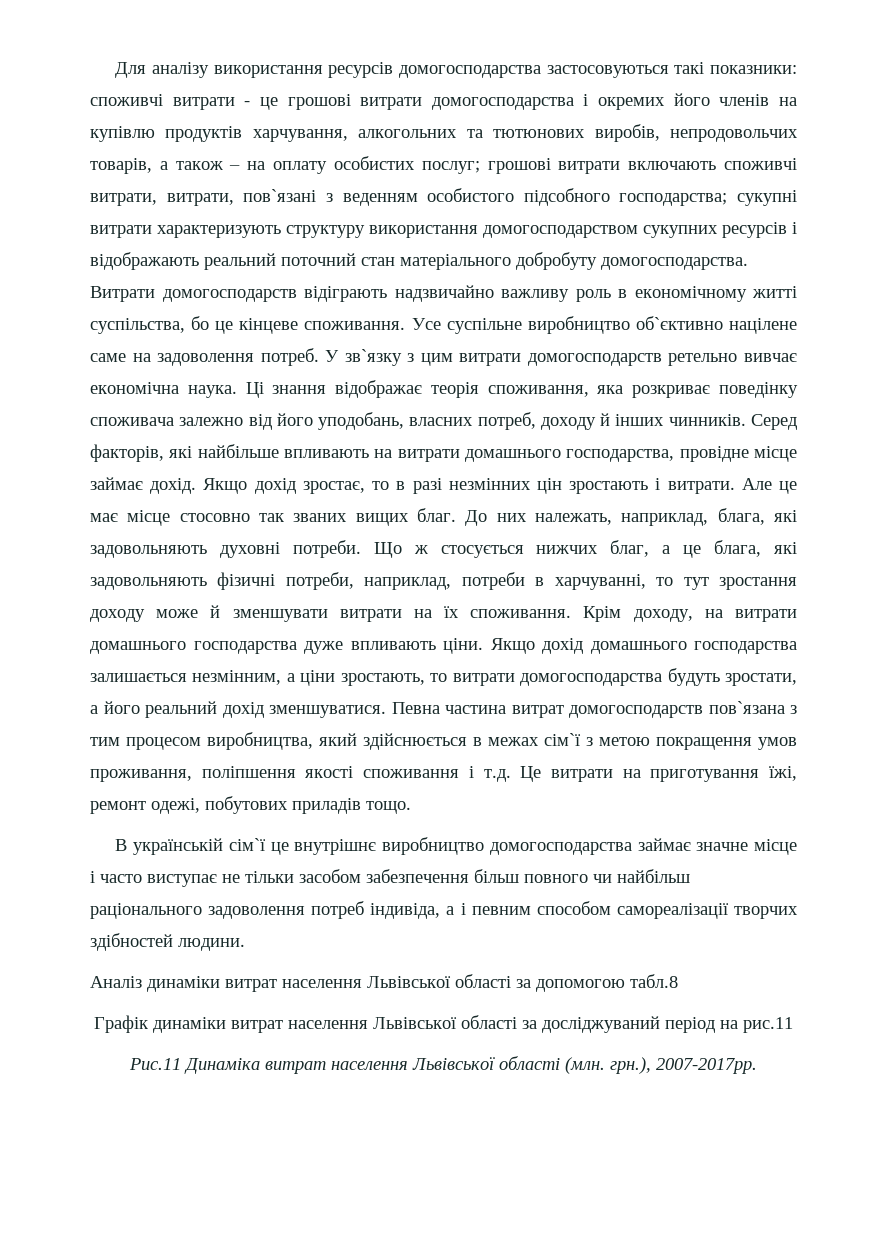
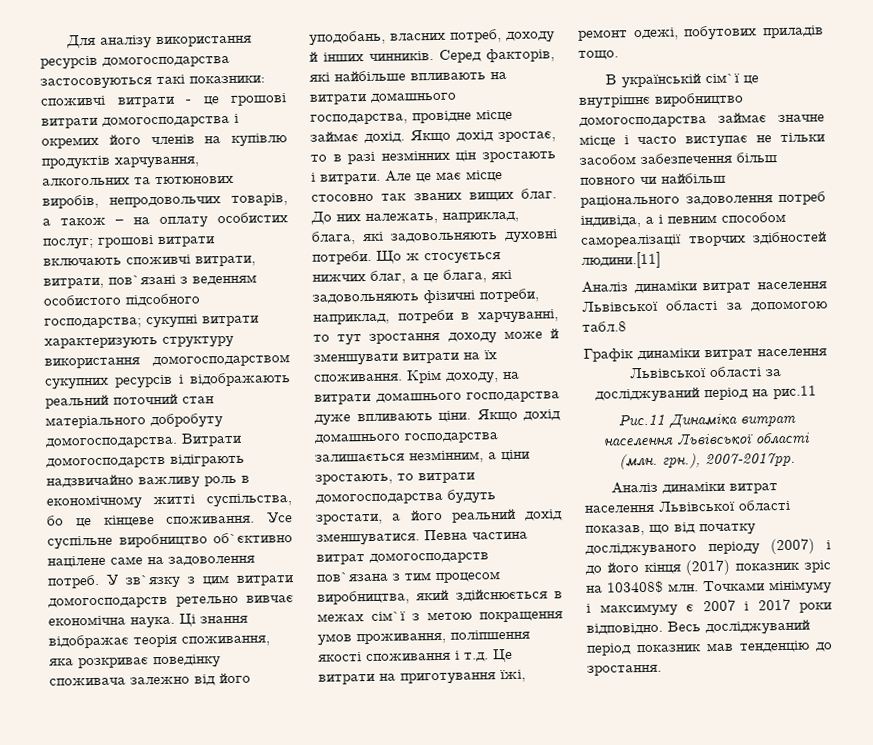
- В українській сім`ї це внутрішнє виробництво домогосподарства займає значне місце і часто виступає не тільки засобом забезпечення більш повного чи найбільш раціонального задоволення потреб індивіда, а і певним способом самореалізації творчих здібностей людини.
+ В українській сім`ї це внутрішнє виробництво домогосподарства займає значне місце і часто виступає не тільки засобом забезпечення більш повного чи найбільш раціонального задоволення потреб індивіда, а і певним способом самореалізації творчих здібностей людини.[11]
+ Аналіз динаміки витрат населення Львівської області показав, що від початку досліджуваного періоду (2007) і до його кінця (2017) показник зріс на 103408$ млн. Точками мінімуму і максимуму є 2007 і 2017 роки відповідно. Весь досліджуваний період показник мав тенденцію до зростання.

